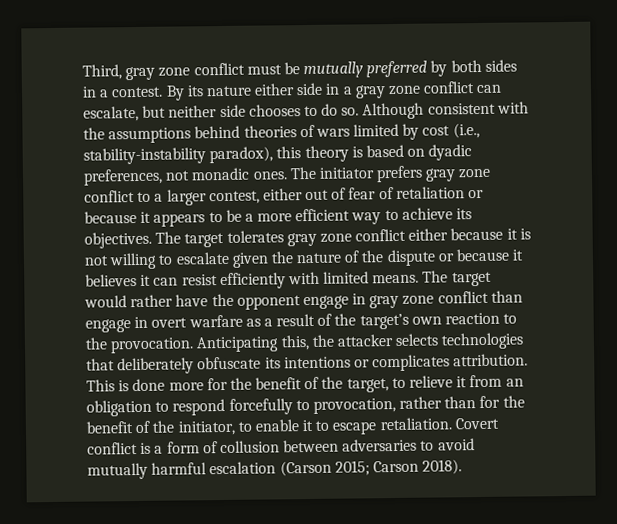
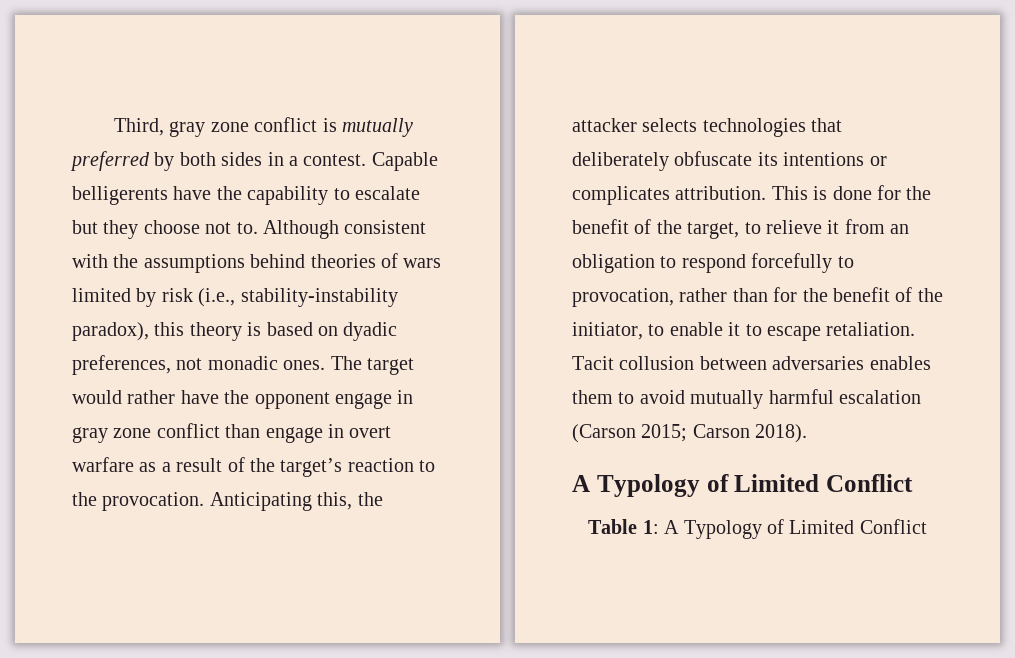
- Third, gray zone conflict must be mutually preferred by both sides in a contest.
+ Third, gray zone conflict is mutually preferred by both sides in a contest.
- By its nature either side in a gray zone conflict can escalate, but neither side chooses to do so.
+ Capable belligerents have the capability to escalate but they choose not to.
- Although consistent with the assumptions behind theories of wars limited by cost (i.e., stability-instability paradox), this theory is based on dyadic preferences, not monadic ones.
+ Although consistent with the assumptions behind theories of wars limited by risk (i.e., stability-instability paradox), this theory is based on dyadic preferences, not monadic ones.
- The initiator prefers gray zone conflict to a larger contest, either out of fear of retaliation or because it appears to be a more efficient way to achieve its objectives. The target tolerates gray zone conflict either because it is not willing to escalate given the nature of the dispute or because it believes it can resist efficiently with limited means. The target would rather have the opponent engage in gray zone conflict than engage in overt warfare as a result of the target’s own reaction to the provocation.
+ The target would rather have the opponent engage in gray zone conflict than engage in overt warfare as a result of the target’s reaction to the provocation.
- This is done more for the benefit of the target, to relieve it from an obligation to respond forcefully to provocation, rather than for the benefit of the initiator, to enable it to escape retaliation.
+ This is done for the benefit of the target, to relieve it from an obligation to respond forcefully to provocation, rather than for the benefit of the initiator, to enable it to escape retaliation.
- Covert conflict is a form of collusion between adversaries to avoid mutually harmful escalation (Carson 2015; Carson 2018).
+ Tacit collusion between adversaries enables them to avoid mutually harmful escalation (Carson 2015; Carson 2018).
+ A Typology of Limited Conflict
+ Table 1: A Typology of Limited Conflict

